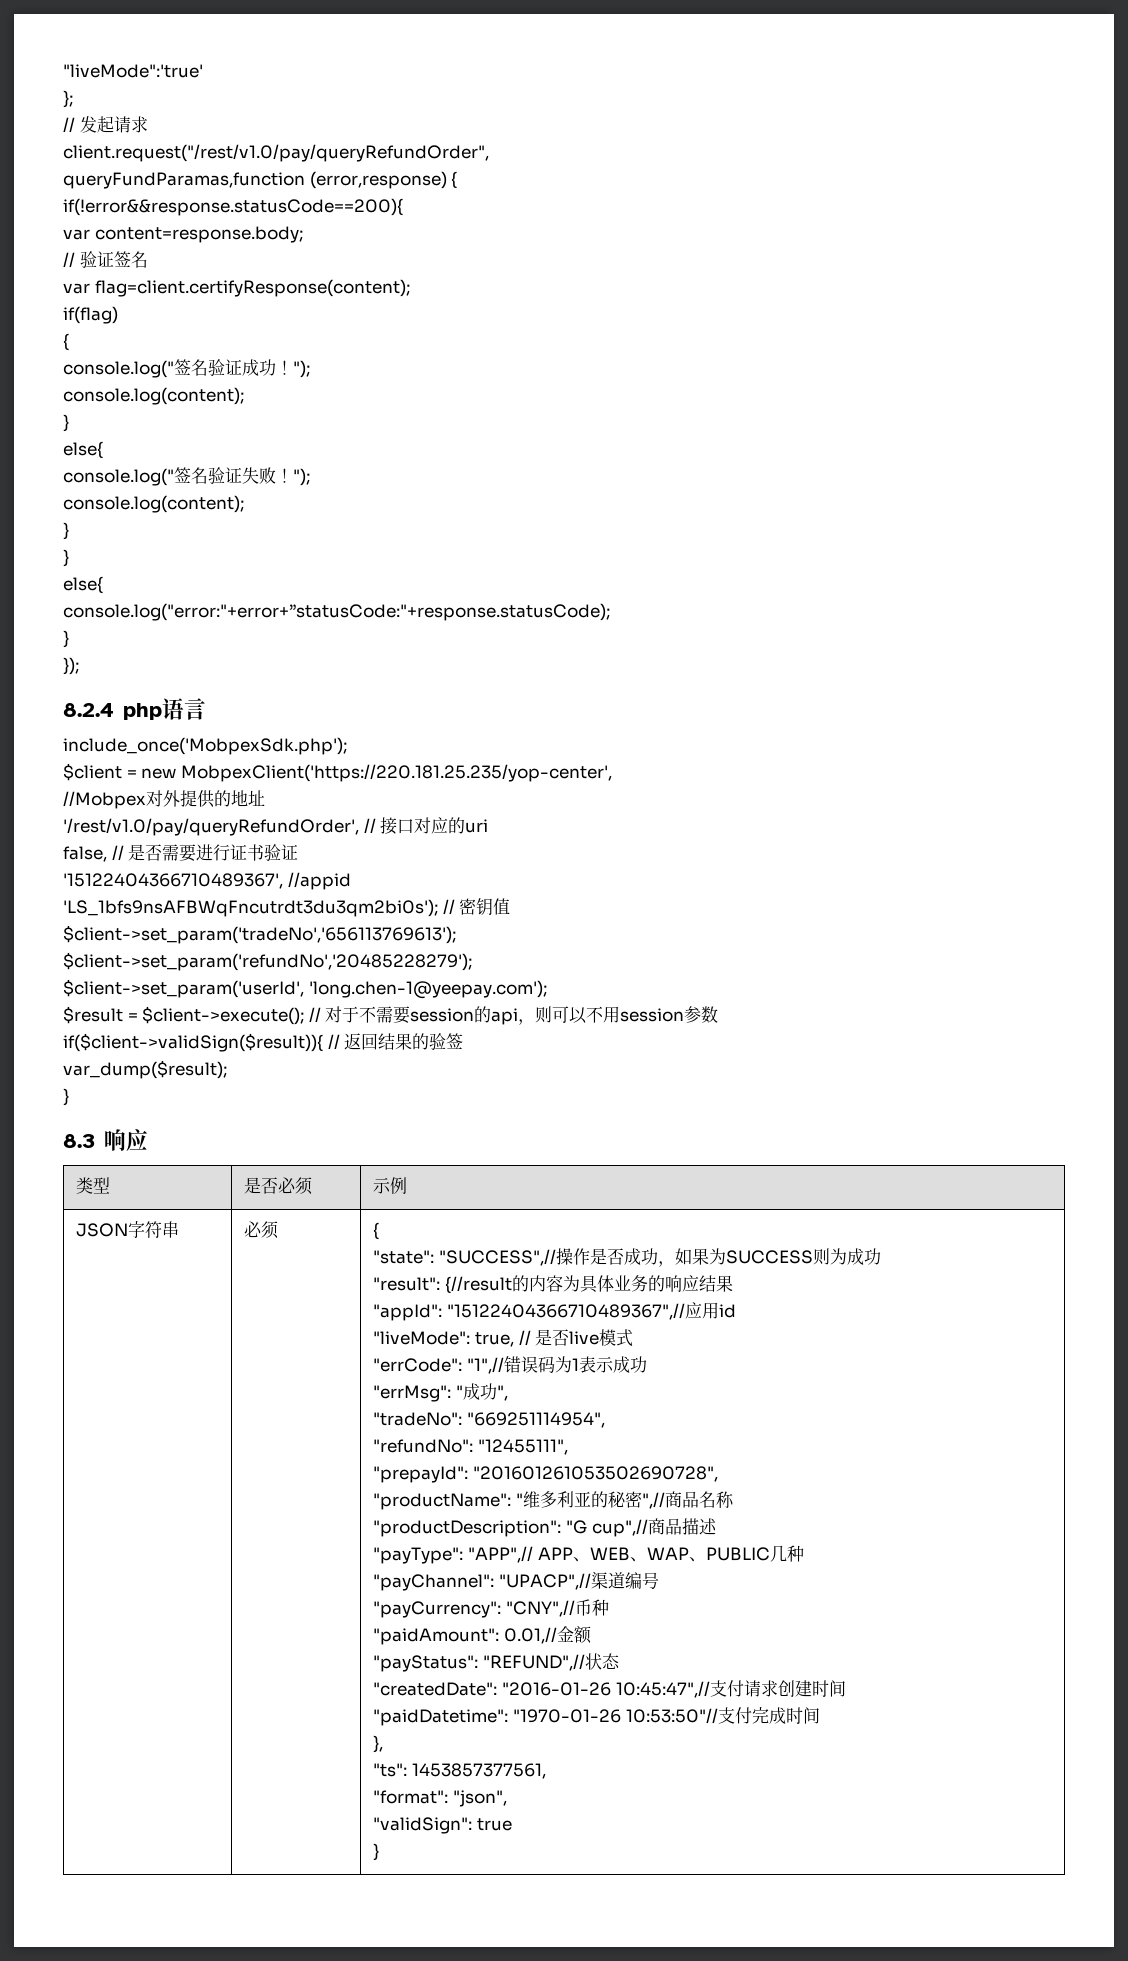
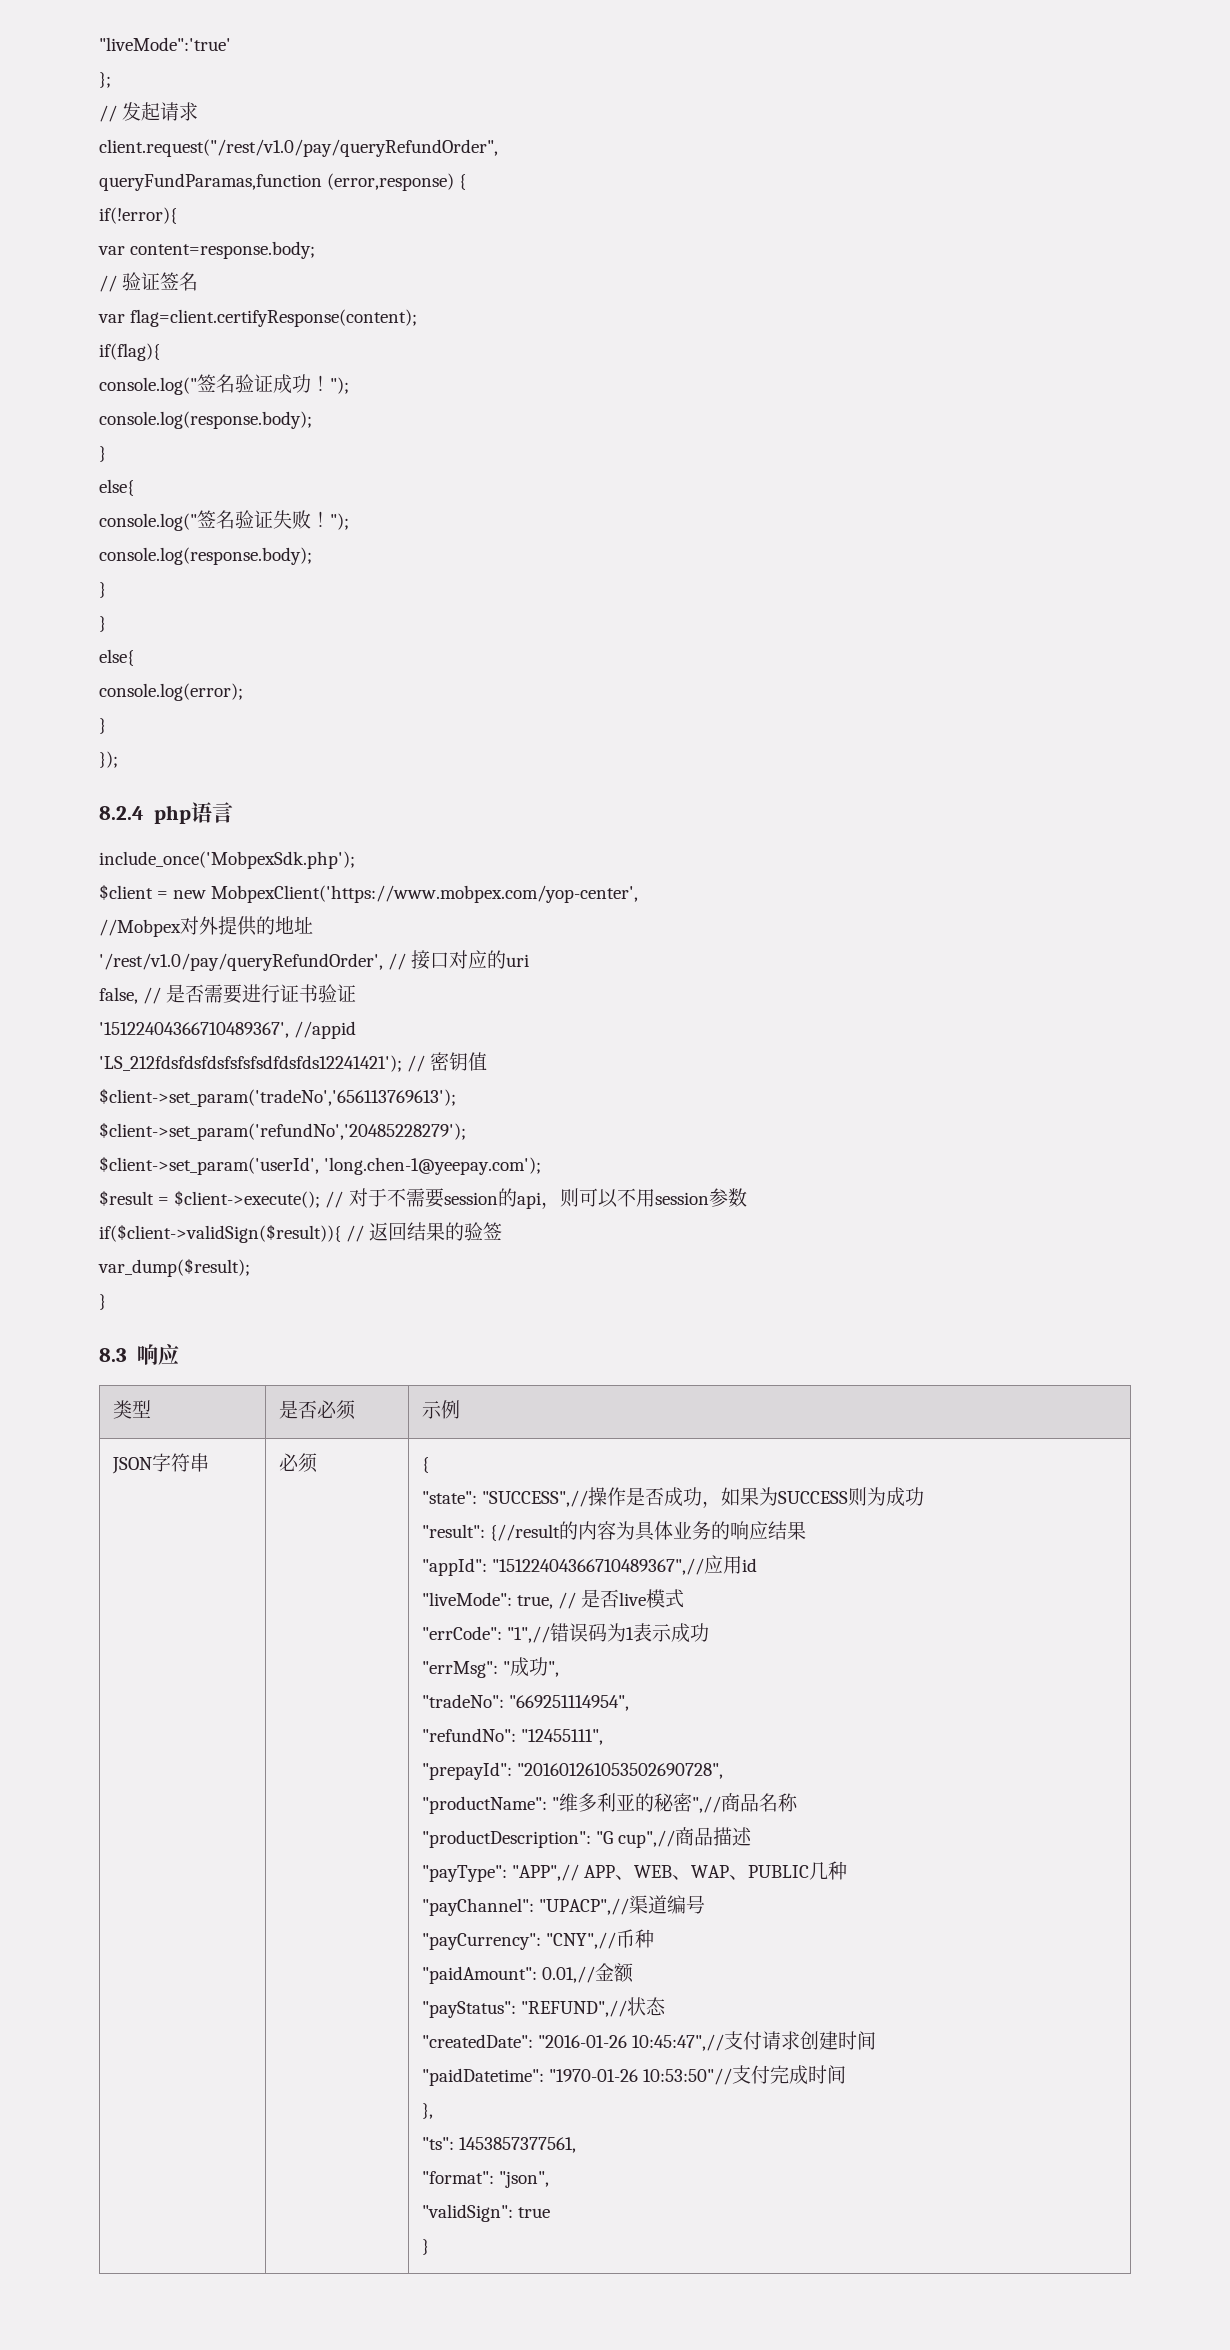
- if(!error&&response.statusCode==200){
+ if(!error){
- if(flag)
- {
+ if(flag){
  console.log("签名验证成功！");
- console.log(content);
+ console.log(response.body);
  console.log("签名验证失败！");
- console.log(content);
+ console.log(response.body);
- console.log("error:"+error+”statusCode:"+response.statusCode);
+ console.log(error);
- $client = new MobpexClient('https://220.181.25.235/yop-center',
+ $client = new MobpexClient('https://www.mobpex.com/yop-center',
- 'LS_1bfs9nsAFBWqFncutrdt3du3qm2bi0s'); // 密钥值
+ 'LS_212fdsfdsfdsfsfsfsdfdsfds12241421'); // 密钥值

